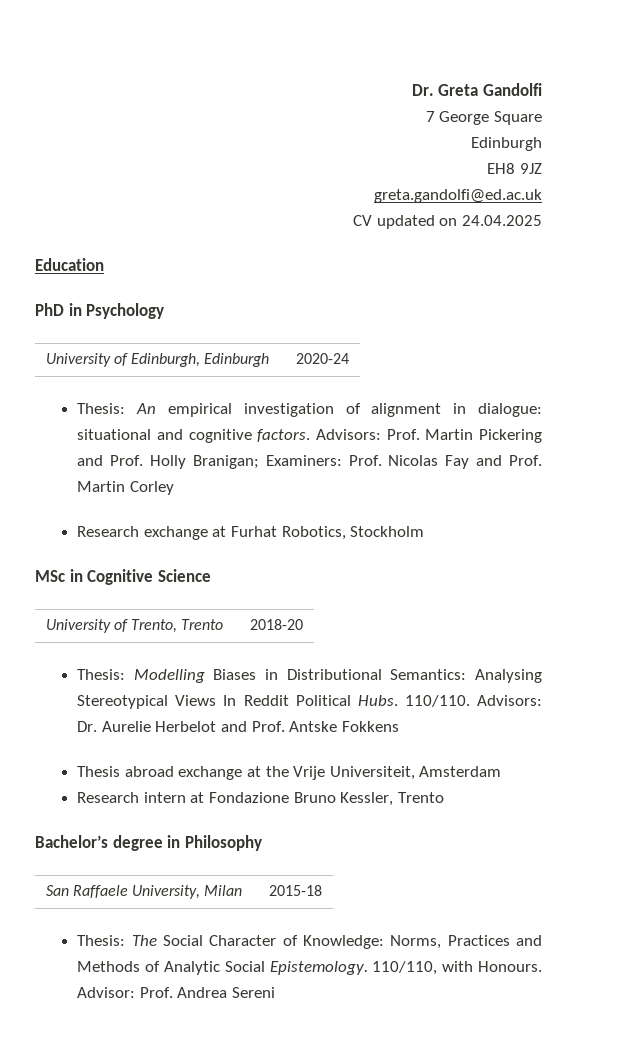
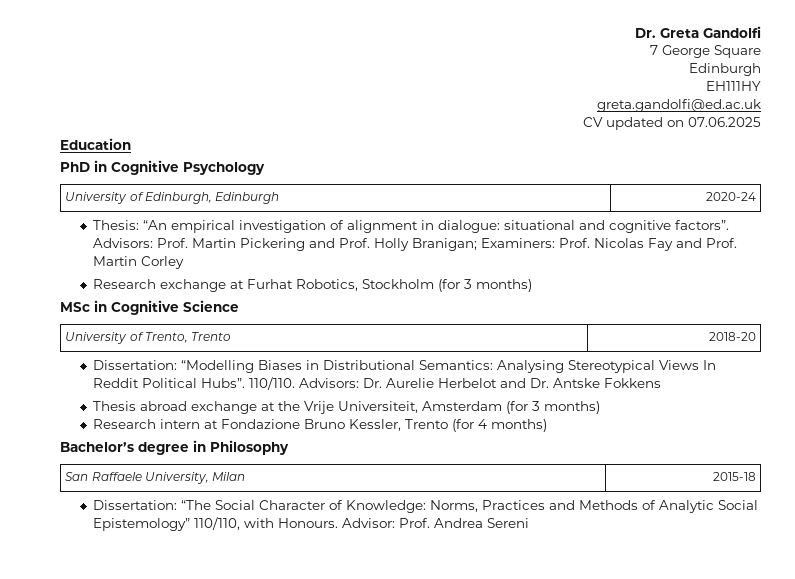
- EH8 9JZ
+ EH111HY
- CV updated on 24.04.2025
+ CV updated on 07.06.2025
- PhD in Psychology
+ PhD in Cognitive Psychology
- Thesis: An empirical investigation of alignment in dialogue: situational and cognitive factors.
+ Thesis: “An empirical investigation of alignment in dialogue: situational and cognitive factors”.
- Research exchange at Furhat Robotics, Stockholm
+ Research exchange at Furhat Robotics, Stockholm (for 3 months)
- Thesis: Modelling Biases in Distributional Semantics: Analysing Stereotypical Views In Reddit Political Hubs.
+ Dissertation: “Modelling Biases in Distributional Semantics: Analysing Stereotypical Views In Reddit Political Hubs”.
- Advisors: Dr. Aurelie Herbelot and Prof. Antske Fokkens
+ Advisors: Dr. Aurelie Herbelot and Dr. Antske Fokkens
- Thesis abroad exchange at the Vrije Universiteit, Amsterdam
+ Thesis abroad exchange at the Vrije Universiteit, Amsterdam (for 3 months)
- Research intern at Fondazione Bruno Kessler, Trento
+ Research intern at Fondazione Bruno Kessler, Trento (for 4 months)
- Thesis: The Social Character of Knowledge: Norms, Practices and Methods of Analytic Social Epistemology. 110/110, with Honours.
+ Dissertation: “The Social Character of Knowledge: Norms, Practices and Methods of Analytic Social Epistemology” 110/110, with Honours.

